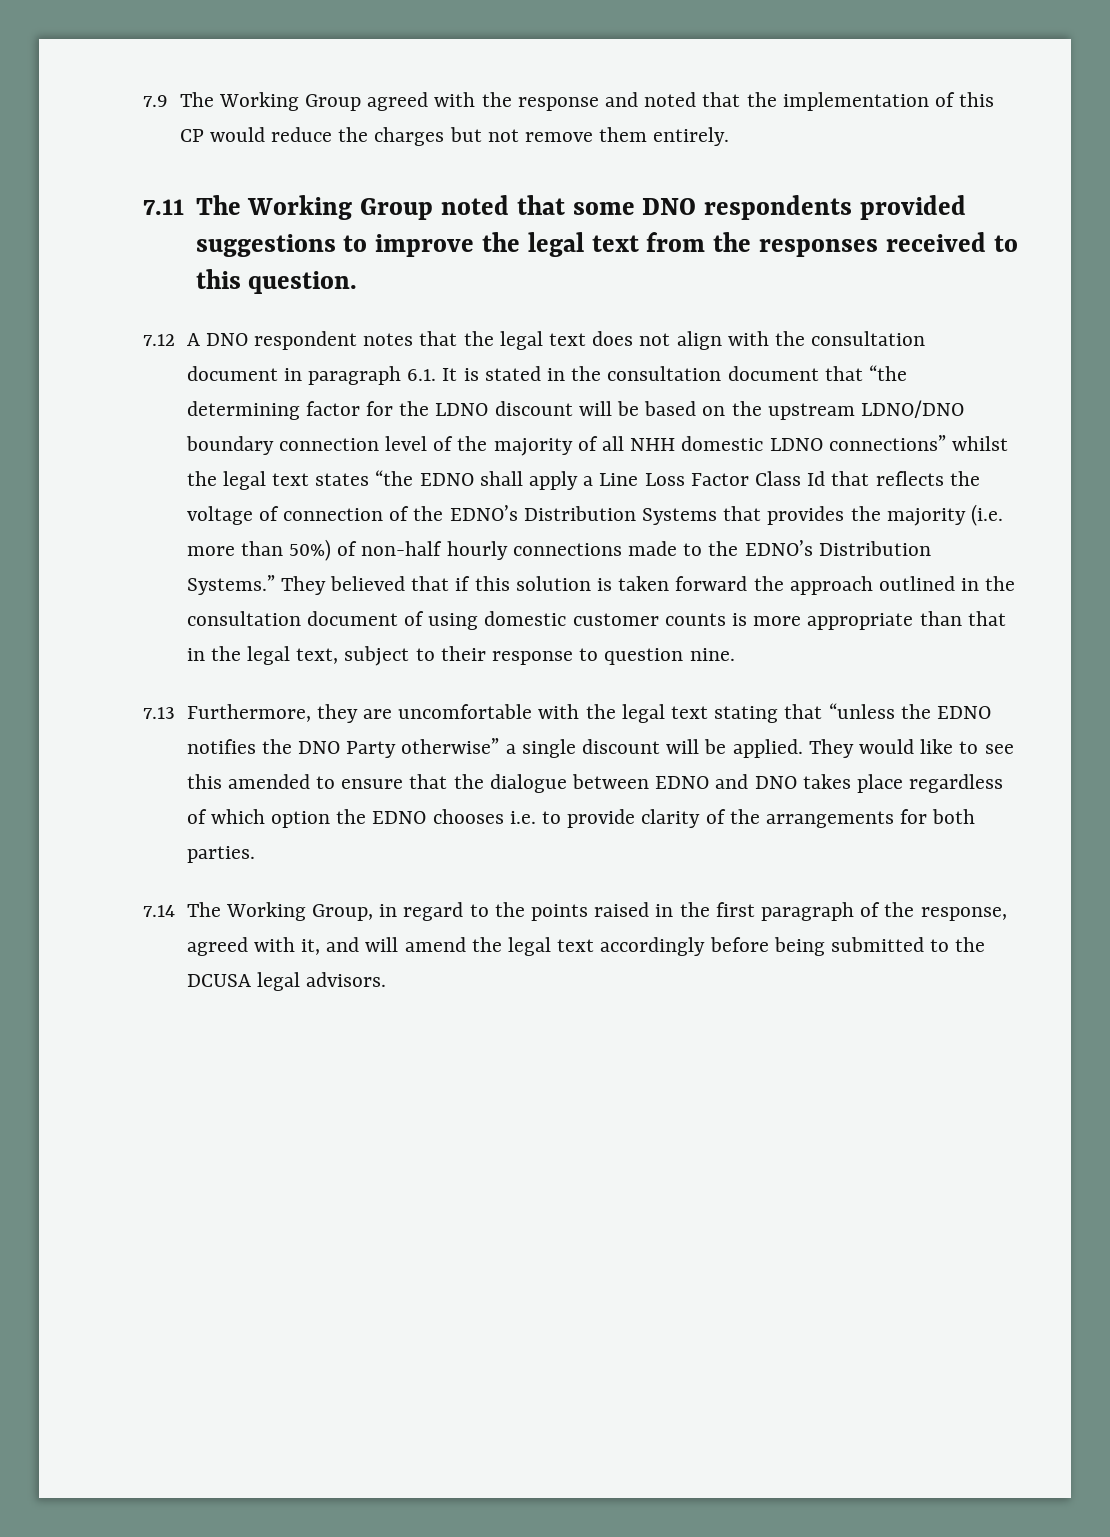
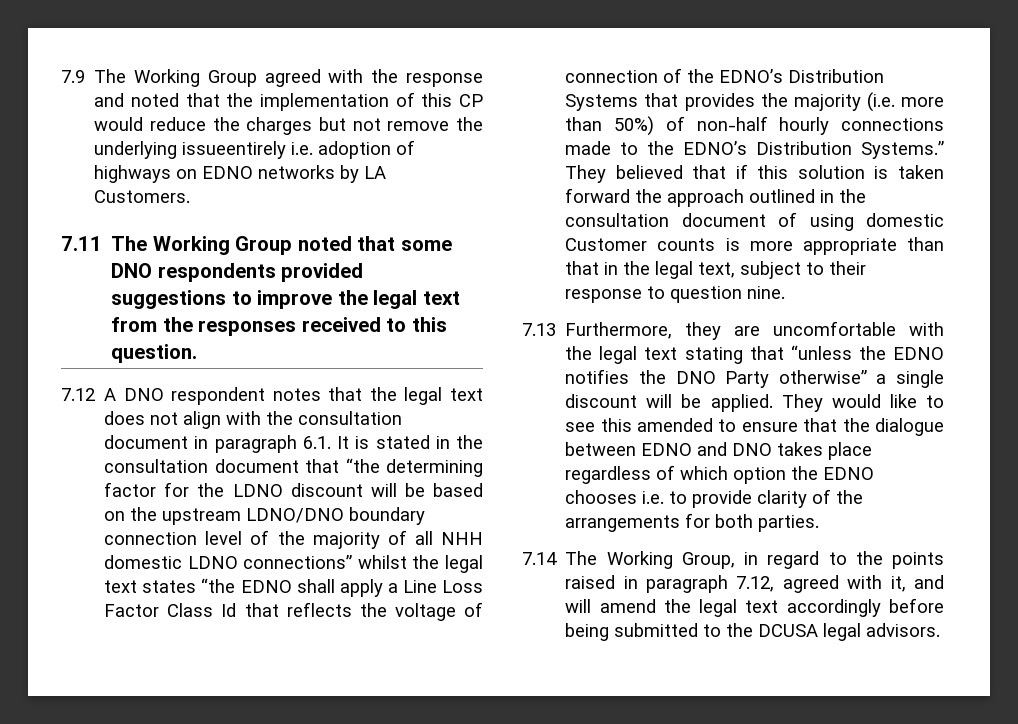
- 7.9 The Working Group agreed with the response and noted that the implementation of this CP would reduce the charges but not remove them entirely.
+ 7.9 The Working Group agreed with the response and noted that the implementation of this CP would reduce the charges but not remove the underlying issueentirely i.e. adoption of highways on EDNO networks by LA Customers.
- They believed that if this solution is taken forward the approach outlined in the consultation document of using domestic customer counts is more appropriate than that in the legal text, subject to their response to question nine.
+ They believed that if this solution is taken forward the approach outlined in the consultation document of using domestic Customer counts is more appropriate than that in the legal text, subject to their response to question nine.
- 7.14 The Working Group, in regard to the points raised in the first paragraph of the response, agreed with it, and will amend the legal text accordingly before being submitted to the DCUSA legal advisors.
+ 7.14 The Working Group, in regard to the points raised in paragraph 7.12, agreed with it, and will amend the legal text accordingly before being submitted to the DCUSA legal advisors.

